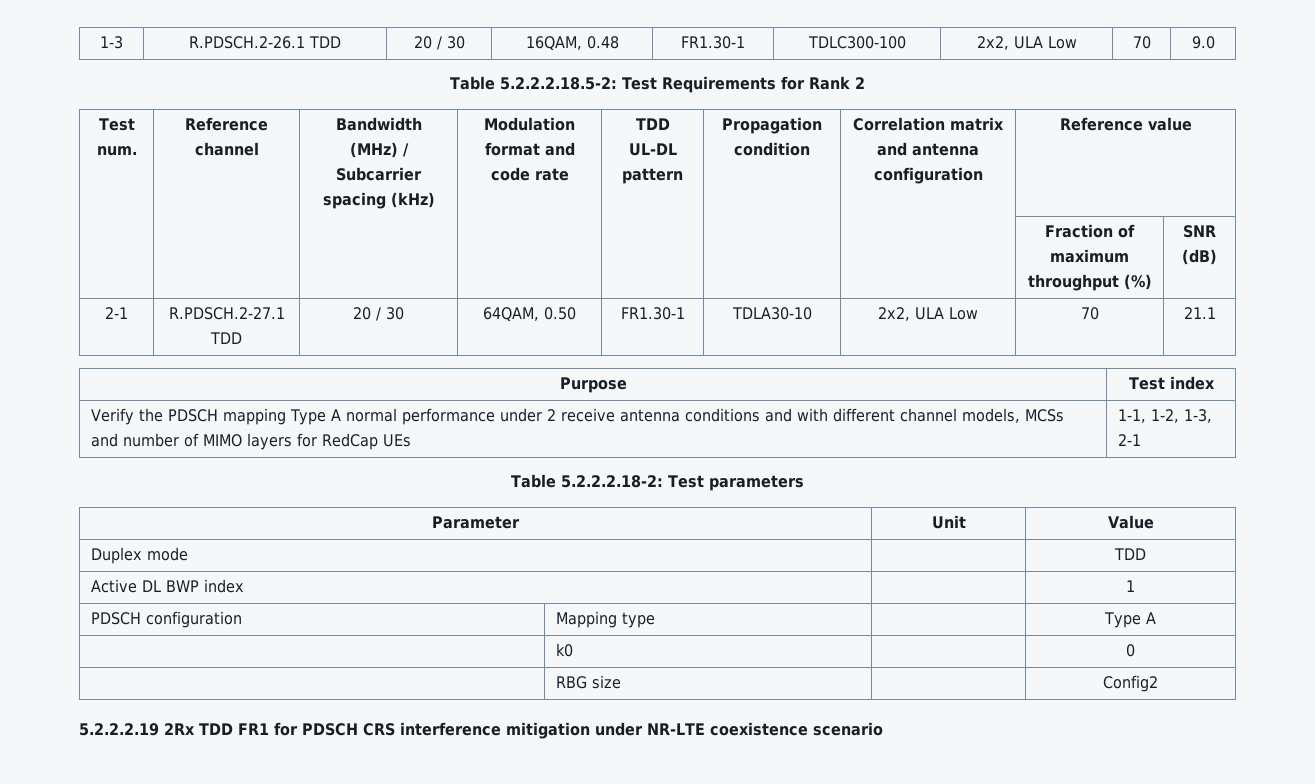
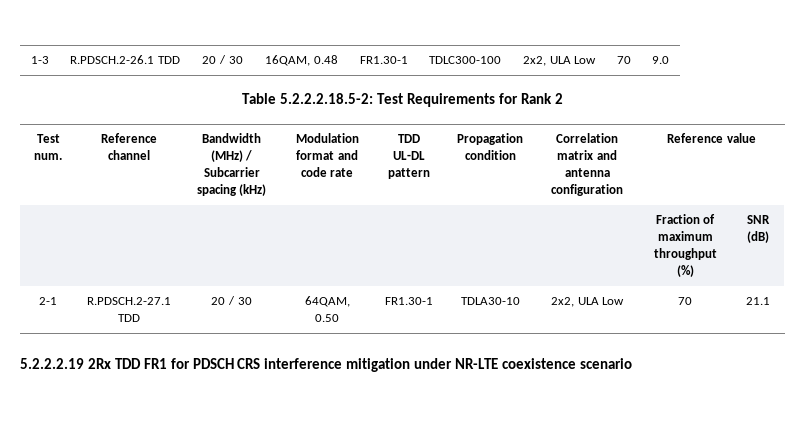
- Purpose | Test index
- Verify the PDSCH mapping Type A normal performance under 2 receive antenna conditions and with different channel models, MCSs and number of MIMO layers for RedCap UEs | 1-1, 1-2, 1-3, 2-1
- Table 5.2.2.2.18-2: Test parameters
- Parameter | Unit | Value
- Duplex mode | | TDD
- Active DL BWP index | | 1
- PDSCH configuration | Mapping type | | Type A
- | k0 | | 0
- | RBG size | | Config2

